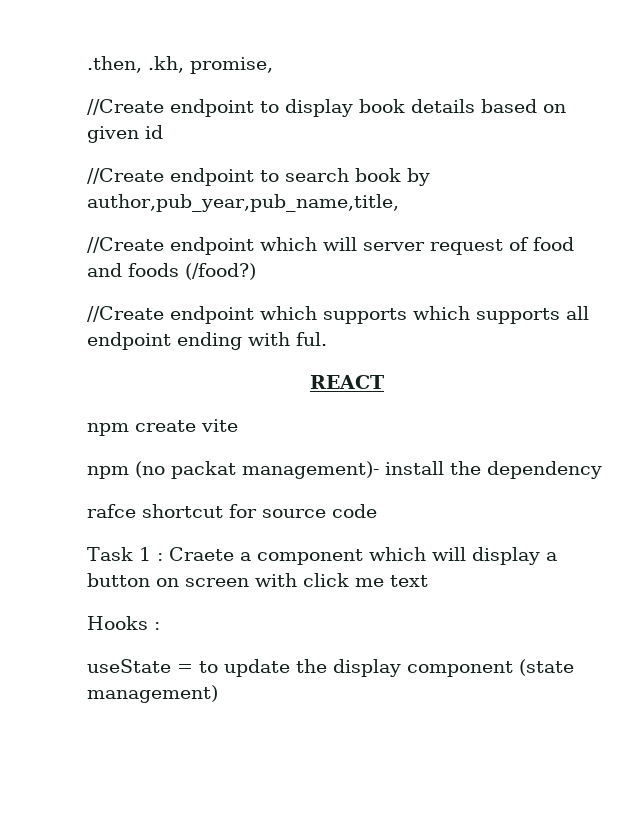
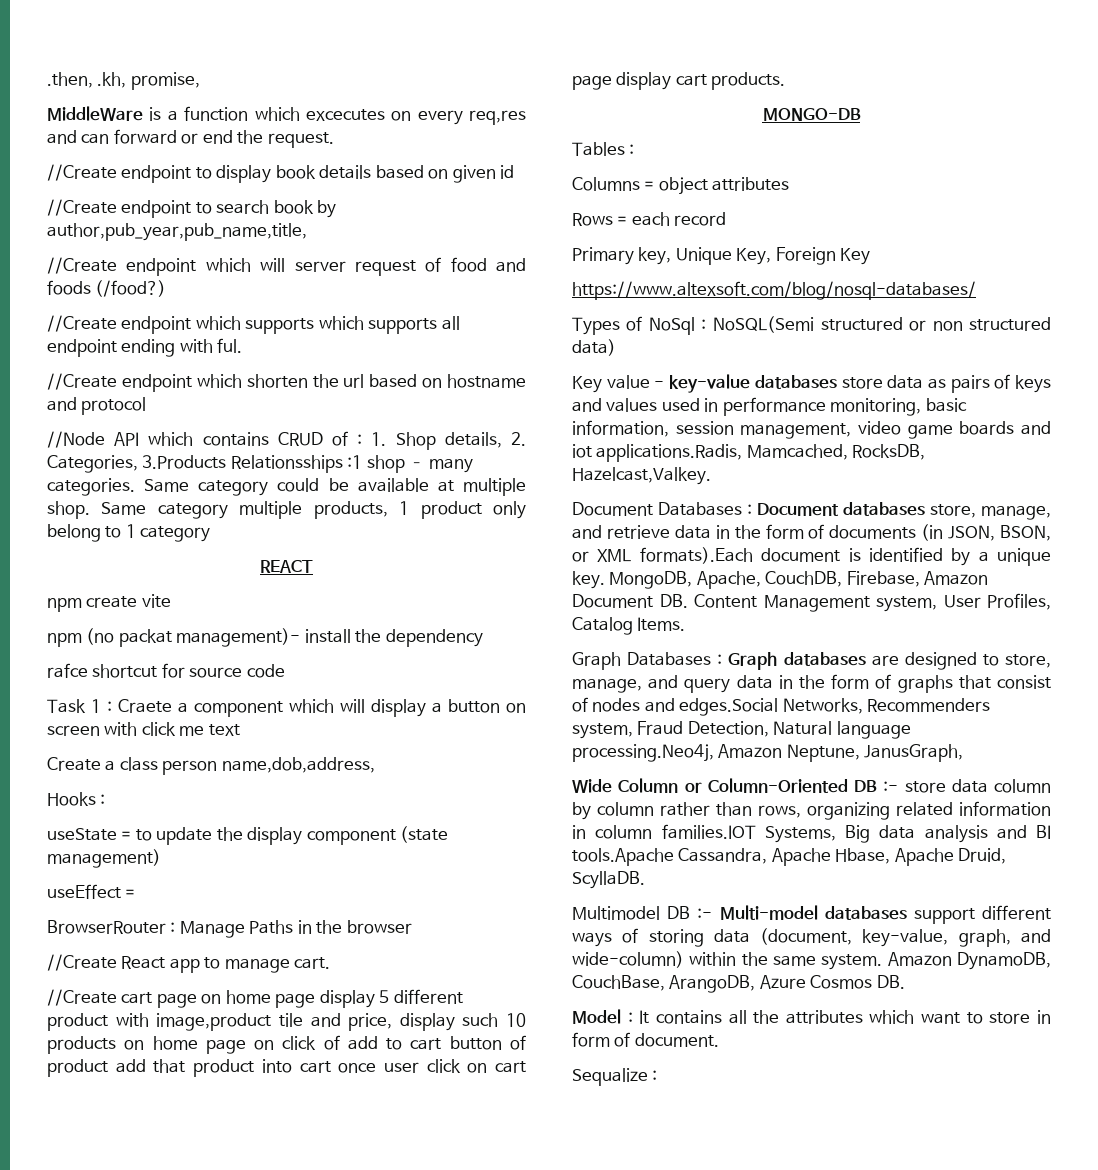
+ MiddleWare is a function which excecutes on every req,res and can forward or end the request.
+ //Create endpoint which shorten the url based on hostname and protocol
+ //Node API which contains CRUD of : 1. Shop details, 2. Categories, 3.Products Relationsships :1 shop – many categories. Same category could be available at multiple shop. Same category multiple products, 1 product only belong to 1 category
+ Create a class person name,dob,address,
+ useEffect =
+ BrowserRouter : Manage Paths in the browser
+ //Create React app to manage cart.
+ //Create cart page on home page display 5 different product with image,product tile and price, display such 10 products on home page on click of add to cart button of product add that product into cart once user click on cart page display cart products.
+ MONGO-DB
+ Tables :
+ Columns = object attributes
+ Rows = each record
+ Primary key, Unique Key, Foreign Key
+ https://www.altexsoft.com/blog/nosql-databases/
+ Types of NoSql : NoSQL(Semi structured or non structured data)
+ Key value - key-value databases store data as pairs of keys and values used in performance monitoring, basic information, session management, video game boards and iot applications.Radis, Mamcached, RocksDB, Hazelcast,Valkey.
+ Document Databases : Document databases store, manage, and retrieve data in the form of documents (in JSON, BSON, or XML formats).Each document is identified by a unique key. MongoDB, Apache, CouchDB, Firebase, Amazon Document DB. Content Management system, User Profiles, Catalog Items.
+ Graph Databases : Graph databases are designed to store, manage, and query data in the form of graphs that consist of nodes and edges.Social Networks, Recommenders system, Fraud Detection, Natural language processing.Neo4j, Amazon Neptune, JanusGraph,
+ Wide Column or Column-Oriented DB :- store data column by column rather than rows, organizing related information in column families.IOT Systems, Big data analysis and BI tools.Apache Cassandra, Apache Hbase, Apache Druid, ScyllaDB.
+ Multimodel DB :- Multi-model databases support different ways of storing data (document, key-value, graph, and wide-column) within the same system. Amazon DynamoDB, CouchBase, ArangoDB, Azure Cosmos DB.
+ Model : It contains all the attributes which want to store in form of document.
+ Sequalize :

